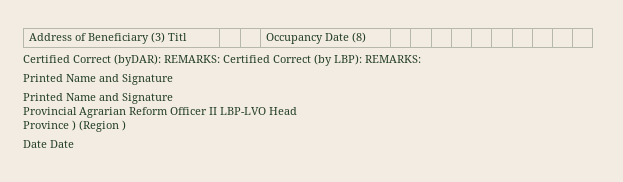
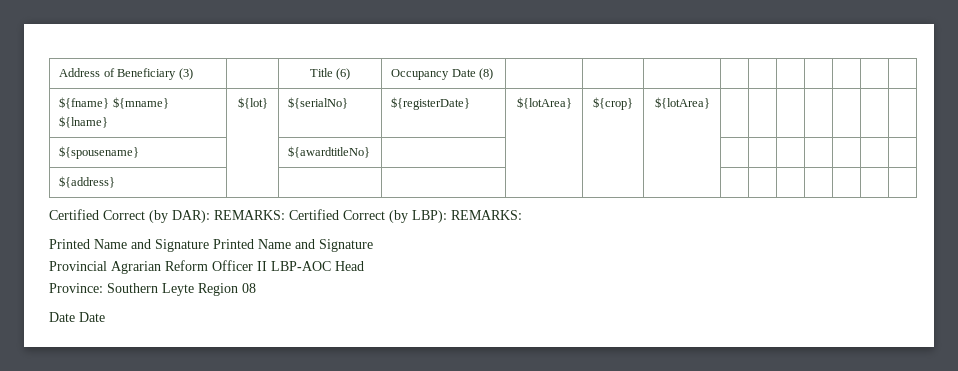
- Address of Beneficiary (3) Titl | | | Occupancy Date (8) | | | | | | | | | |
+ Address of Beneficiary (3) | | Title (6) | Occupancy Date (8) | | | | | | | | | |
- Certified Correct (byDAR): REMARKS: Certified Correct (by LBP): REMARKS:
- Printed Name and Signature
- Printed Name and Signature
+ ${fname} ${mname} ${lname} | ${lot} | ${serialNo} | ${registerDate} | ${lotArea} | ${crop} | ${lotArea} | | | | | | |
+ ${spousename} | | ${awardtitleNo} | | | | | | | | | | |
+ ${address} | | | | | | | | | | | | |
+ Certified Correct (by DAR): REMARKS: Certified Correct (by LBP): REMARKS:
+ Printed Name and Signature Printed Name and Signature
- Provincial Agrarian Reform Officer II LBP-LVO Head
+ Provincial Agrarian Reform Officer II LBP-AOC Head
- Province ) (Region )
+ Province: Southern Leyte Region 08

